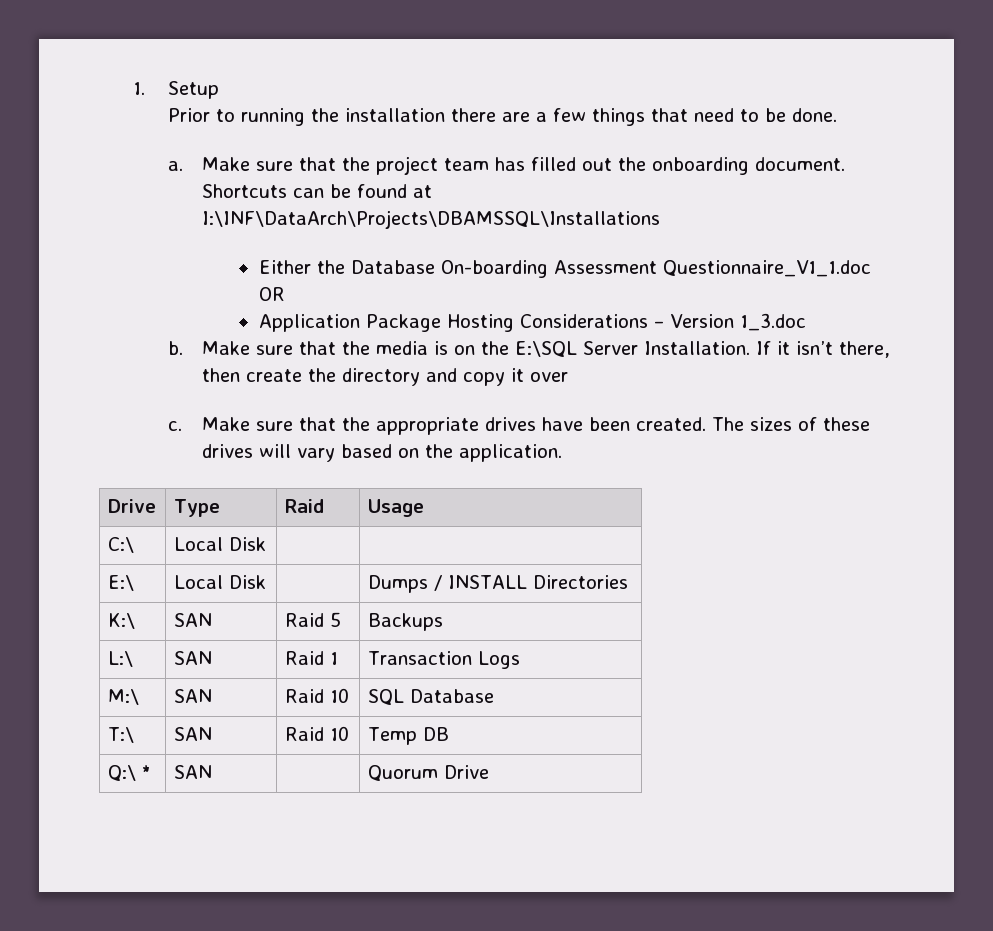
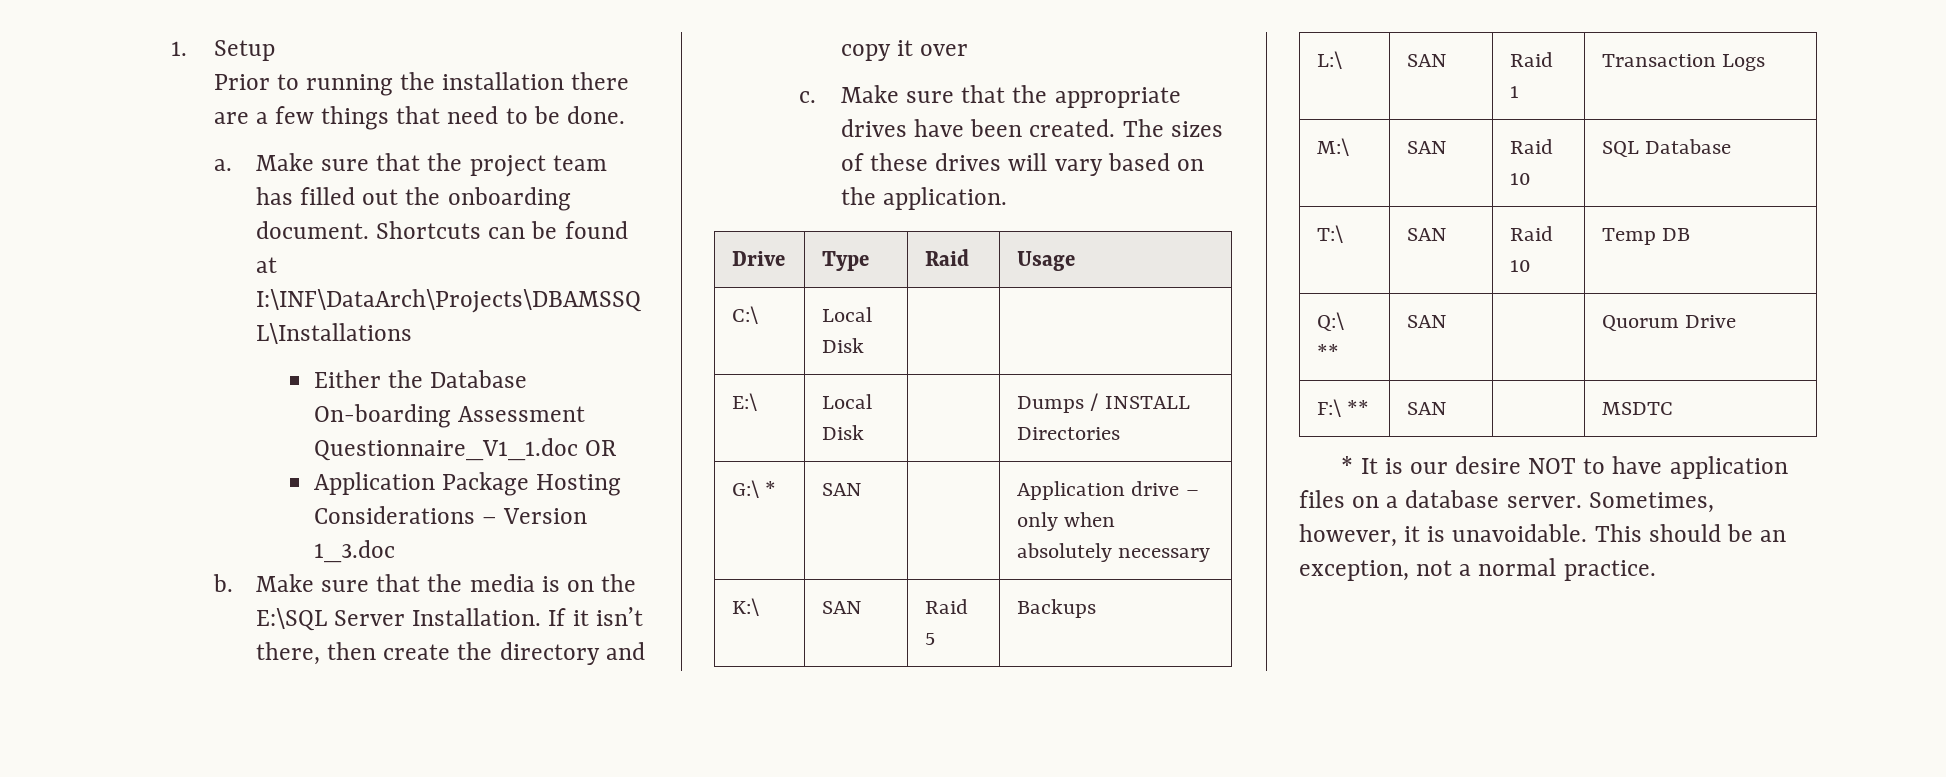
+ G:\ * | SAN | | Application drive – only when absolutely necessary
- Q:\ * | SAN | | Quorum Drive
+ Q:\ ** | SAN | | Quorum Drive
+ F:\ ** | SAN | | MSDTC
+ * It is our desire NOT to have application files on a database server. Sometimes, however, it is unavoidable. This should be an exception, not a normal practice.

